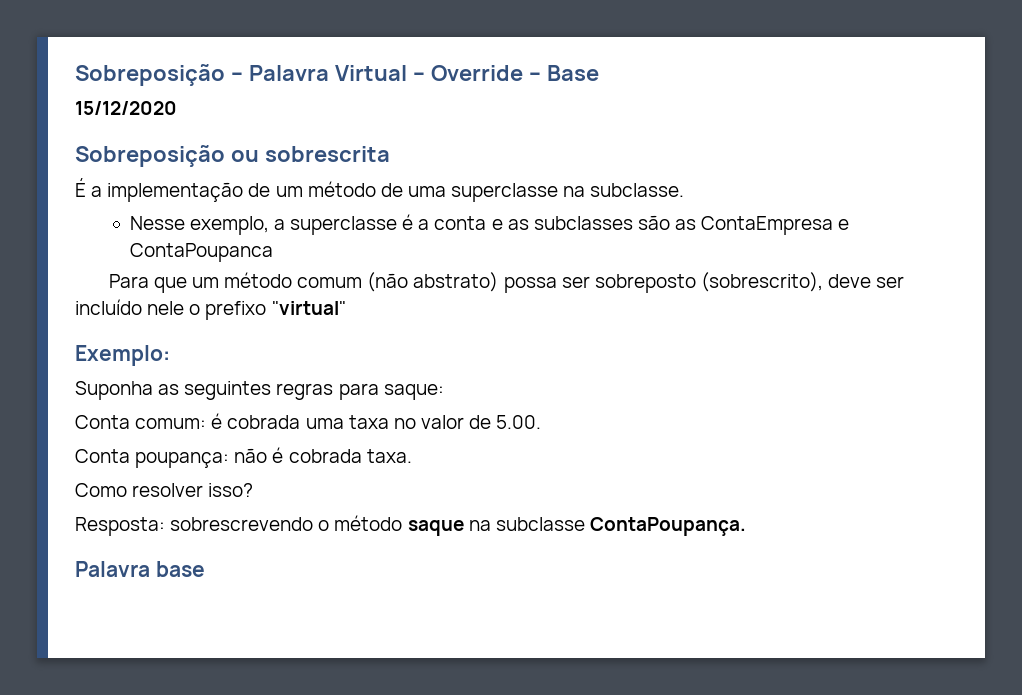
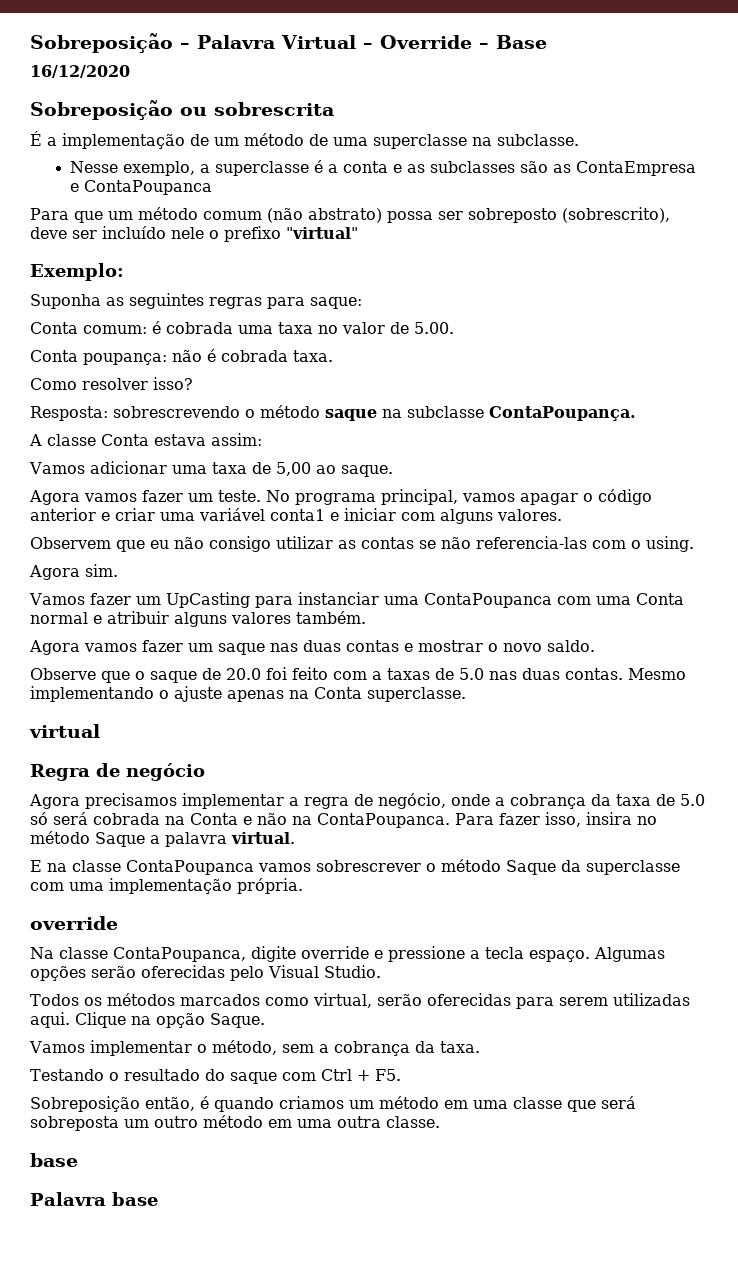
- 15/12/2020
+ 16/12/2020
+ A classe Conta estava assim:
+ Vamos adicionar uma taxa de 5,00 ao saque.
+ Agora vamos fazer um teste. No programa principal, vamos apagar o código anterior e criar uma variável conta1 e iniciar com alguns valores.
+ Observem que eu não consigo utilizar as contas se não referencia-las com o using.
+ Agora sim.
+ Vamos fazer um UpCasting para instanciar uma ContaPoupanca com uma Conta normal e atribuir alguns valores também.
+ Agora vamos fazer um saque nas duas contas e mostrar o novo saldo.
+ Observe que o saque de 20.0 foi feito com a taxas de 5.0 nas duas contas. Mesmo implementando o ajuste apenas na Conta superclasse.
+ virtual
+ Regra de negócio
+ Agora precisamos implementar a regra de negócio, onde a cobrança da taxa de 5.0 só será cobrada na Conta e não na ContaPoupanca. Para fazer isso, insira no método Saque a palavra virtual.
+ E na classe ContaPoupanca vamos sobrescrever o método Saque da superclasse com uma implementação própria.
+ override
+ Na classe ContaPoupanca, digite override e pressione a tecla espaço. Algumas opções serão oferecidas pelo Visual Studio.
+ Todos os métodos marcados como virtual, serão oferecidas para serem utilizadas aqui. Clique na opção Saque.
+ Vamos implementar o método, sem a cobrança da taxa.
+ Testando o resultado do saque com Ctrl + F5.
+ Sobreposição então, é quando criamos um método em uma classe que será sobreposta um outro método em uma outra classe.
+ base

